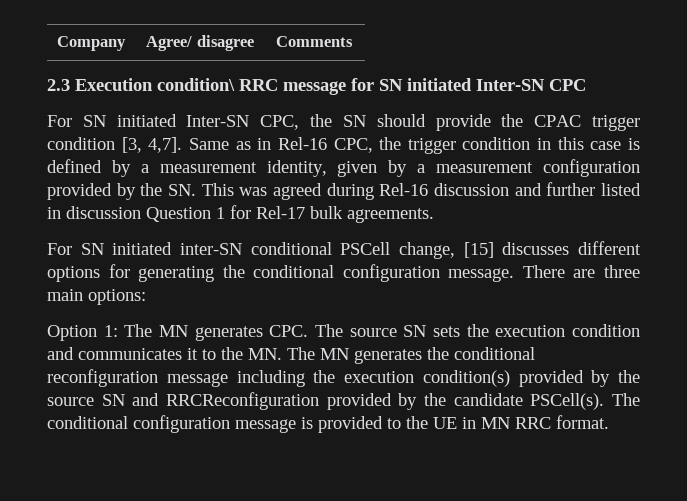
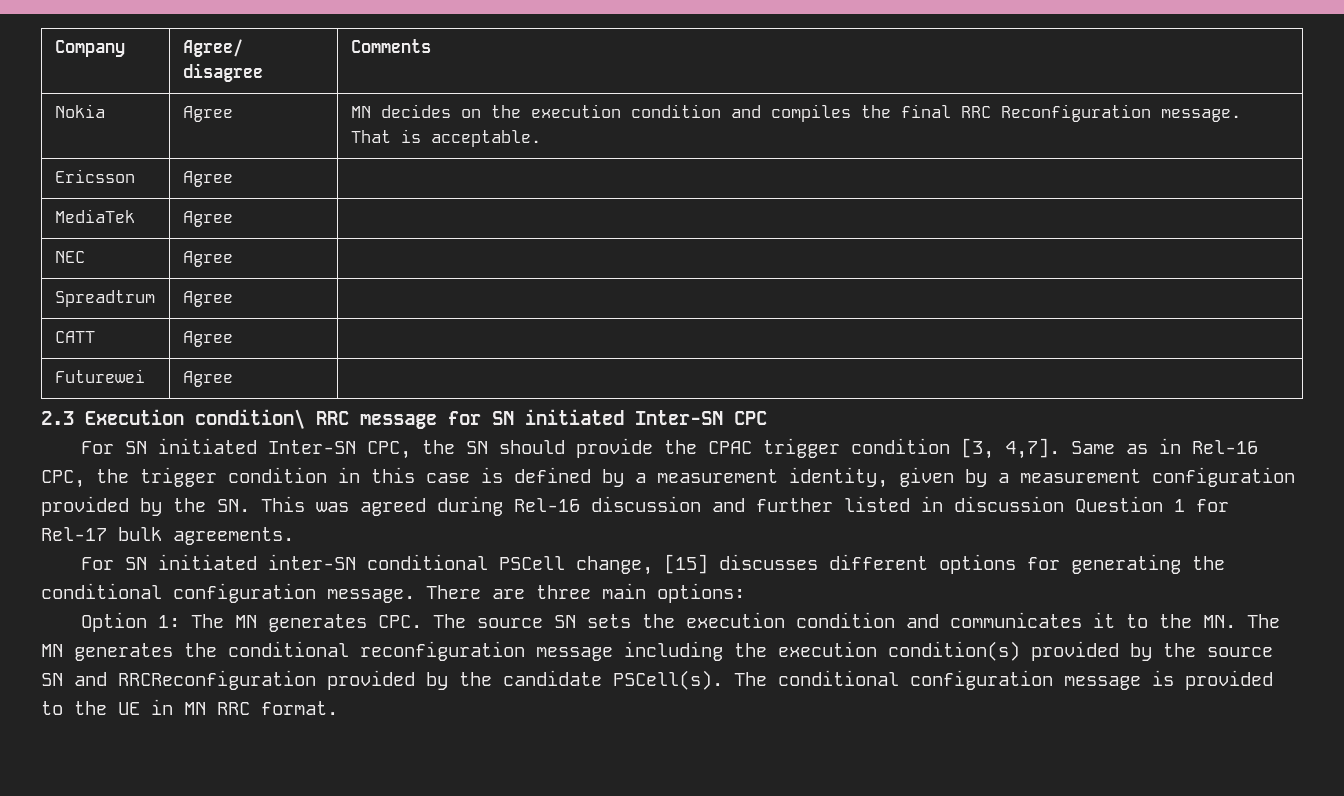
+ Nokia | Agree | MN decides on the execution condition and compiles the final RRC Reconfiguration message. That is acceptable.
+ Ericsson | Agree |
+ MediaTek | Agree |
+ NEC | Agree |
+ Spreadtrum | Agree |
+ CATT | Agree |
+ Futurewei | Agree |

